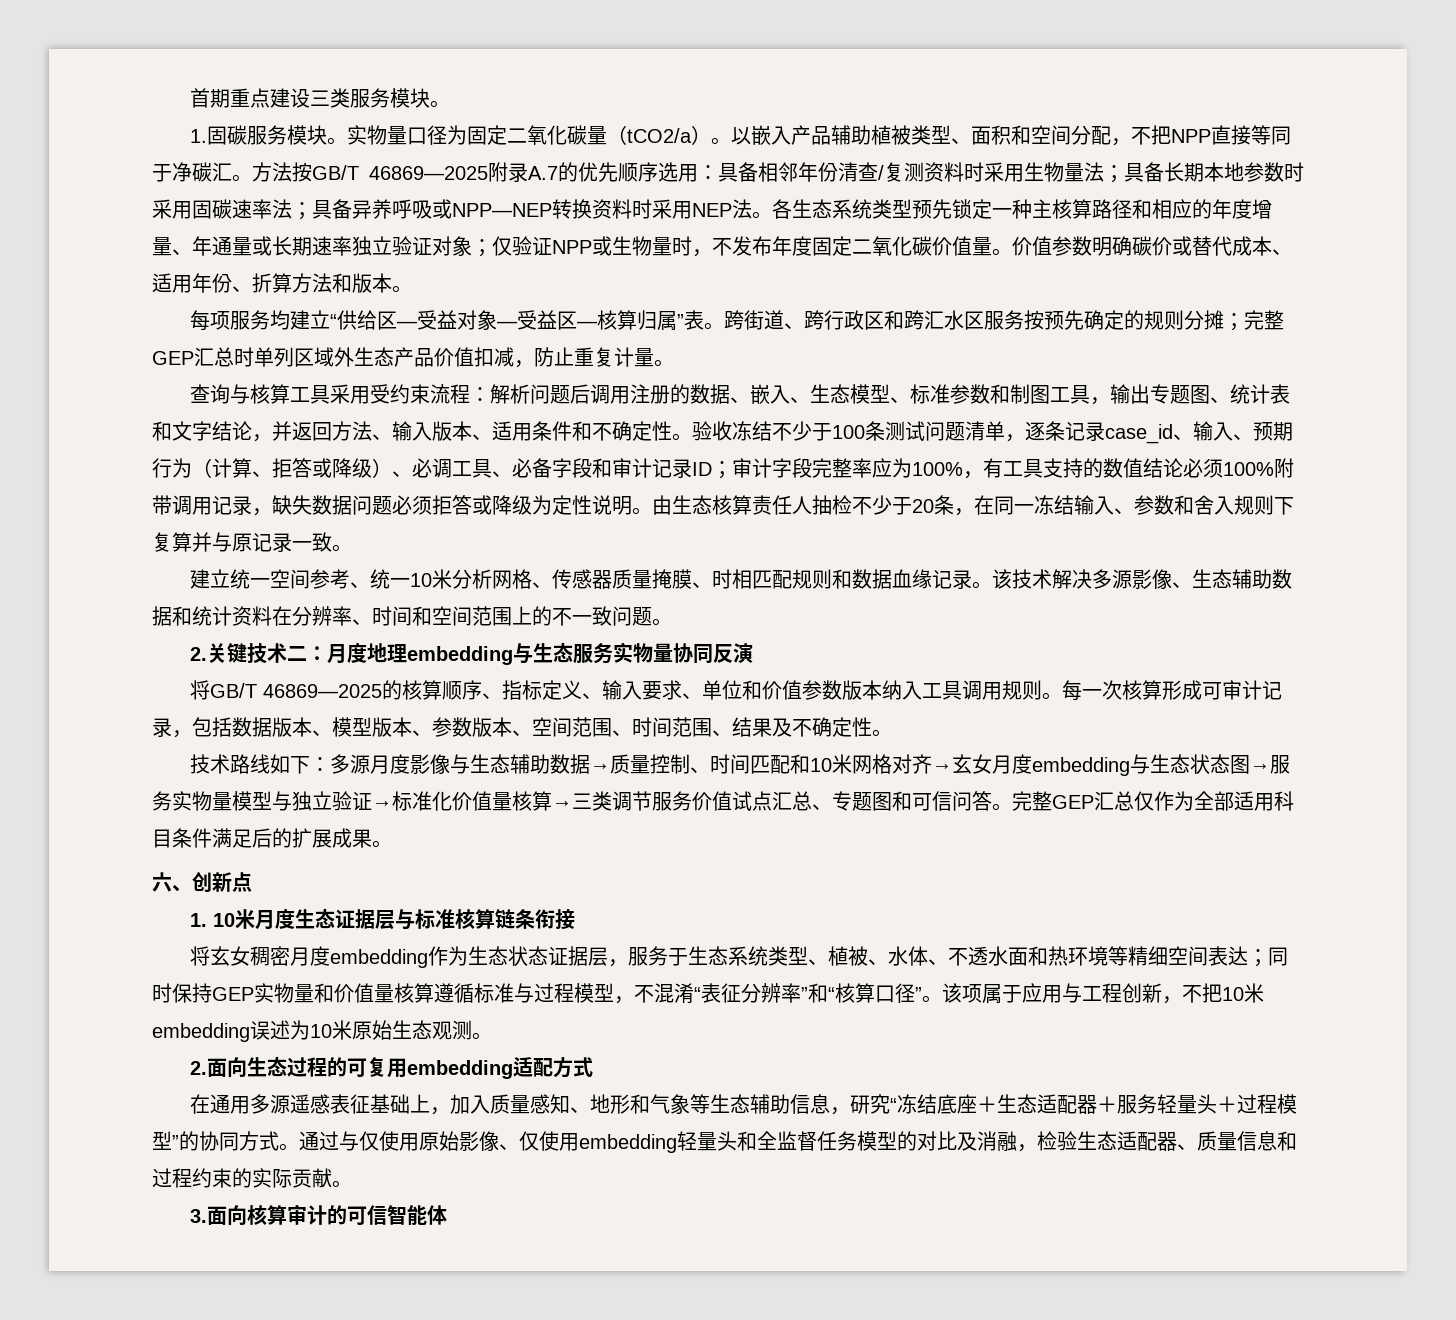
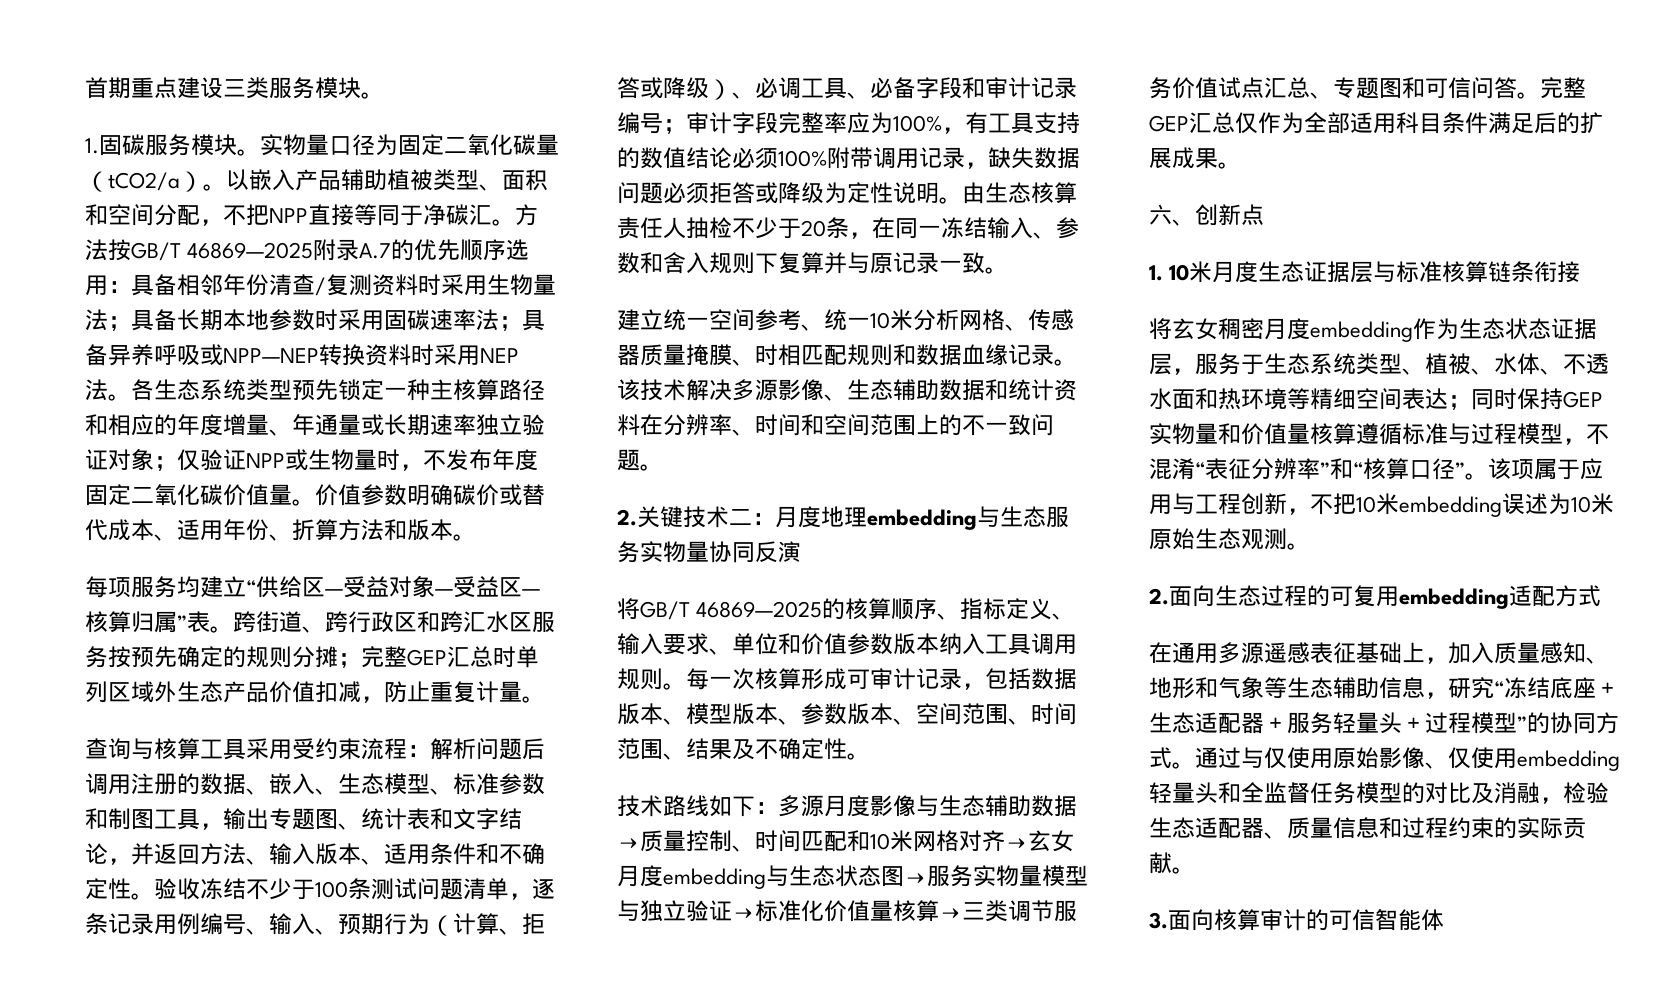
- 验收冻结不少于100条测试问题清单，逐条记录case_id、输入、预期行为（计算、拒答或降级）、必调工具、必备字段和审计记录ID；审计字段完整率应为100%，有工具支持的数值结论必须100%附带调用记录，缺失数据问题必须拒答或降级为定性说明。
+ 验收冻结不少于100条测试问题清单，逐条记录用例编号、输入、预期行为（计算、拒答或降级）、必调工具、必备字段和审计记录编号；审计字段完整率应为100%，有工具支持的数值结论必须100%附带调用记录，缺失数据问题必须拒答或降级为定性说明。

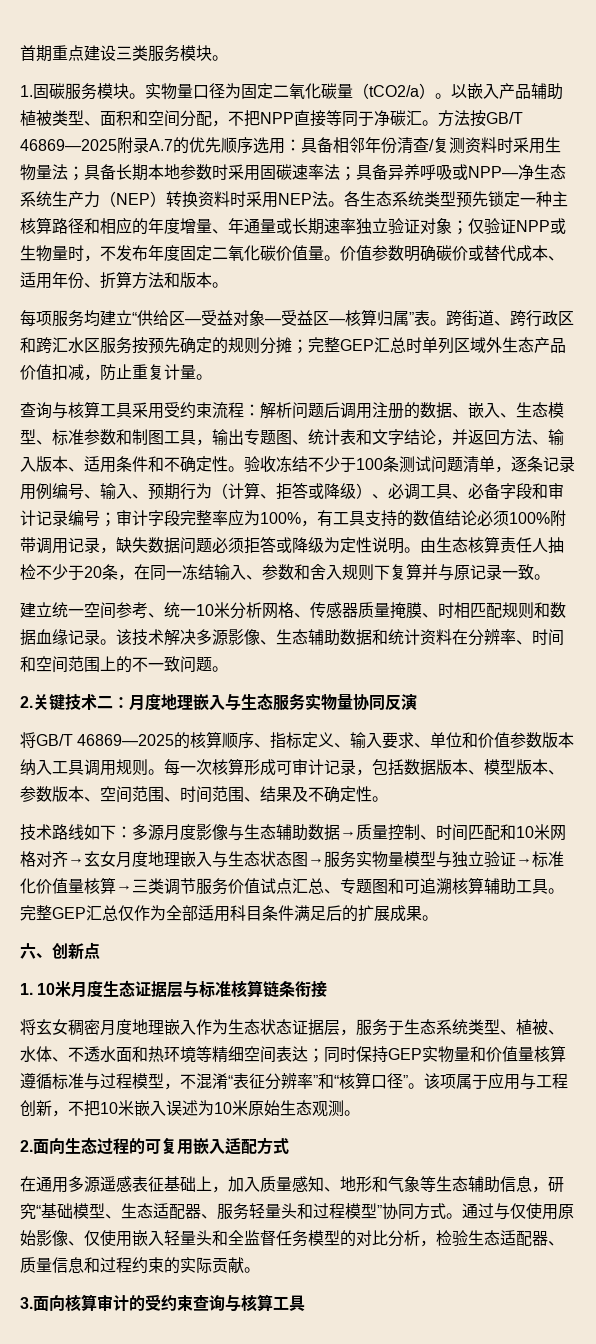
- 方法按GB/T 46869—2025附录A.7的优先顺序选用：具备相邻年份清查/复测资料时采用生物量法；具备长期本地参数时采用固碳速率法；具备异养呼吸或NPP—NEP转换资料时采用NEP法。
+ 方法按GB/T 46869—2025附录A.7的优先顺序选用：具备相邻年份清查/复测资料时采用生物量法；具备长期本地参数时采用固碳速率法；具备异养呼吸或NPP—净生态系统生产力（NEP）转换资料时采用NEP法。
- 2.关键技术二：月度地理embedding与生态服务实物量协同反演
+ 2.关键技术二：月度地理嵌入与生态服务实物量协同反演
- 技术路线如下：多源月度影像与生态辅助数据→质量控制、时间匹配和10米网格对齐→玄女月度embedding与生态状态图→服务实物量模型与独立验证→标准化价值量核算→三类调节服务价值试点汇总、专题图和可信问答。
+ 技术路线如下：多源月度影像与生态辅助数据→质量控制、时间匹配和10米网格对齐→玄女月度地理嵌入与生态状态图→服务实物量模型与独立验证→标准化价值量核算→三类调节服务价值试点汇总、专题图和可追溯核算辅助工具。
- 将玄女稠密月度embedding作为生态状态证据层，服务于生态系统类型、植被、水体、不透水面和热环境等精细空间表达；同时保持GEP实物量和价值量核算遵循标准与过程模型，不混淆“表征分辨率”和“核算口径”。
+ 将玄女稠密月度地理嵌入作为生态状态证据层，服务于生态系统类型、植被、水体、不透水面和热环境等精细空间表达；同时保持GEP实物量和价值量核算遵循标准与过程模型，不混淆“表征分辨率”和“核算口径”。
- 该项属于应用与工程创新，不把10米embedding误述为10米原始生态观测。
+ 该项属于应用与工程创新，不把10米嵌入误述为10米原始生态观测。
- 2.面向生态过程的可复用embedding适配方式
+ 2.面向生态过程的可复用嵌入适配方式
- 在通用多源遥感表征基础上，加入质量感知、地形和气象等生态辅助信息，研究“冻结底座＋生态适配器＋服务轻量头＋过程模型”的协同方式。
+ 在通用多源遥感表征基础上，加入质量感知、地形和气象等生态辅助信息，研究“基础模型、生态适配器、服务轻量头和过程模型”协同方式。
- 通过与仅使用原始影像、仅使用embedding轻量头和全监督任务模型的对比及消融，检验生态适配器、质量信息和过程约束的实际贡献。
+ 通过与仅使用原始影像、仅使用嵌入轻量头和全监督任务模型的对比分析，检验生态适配器、质量信息和过程约束的实际贡献。
- 3.面向核算审计的可信智能体
+ 3.面向核算审计的受约束查询与核算工具

